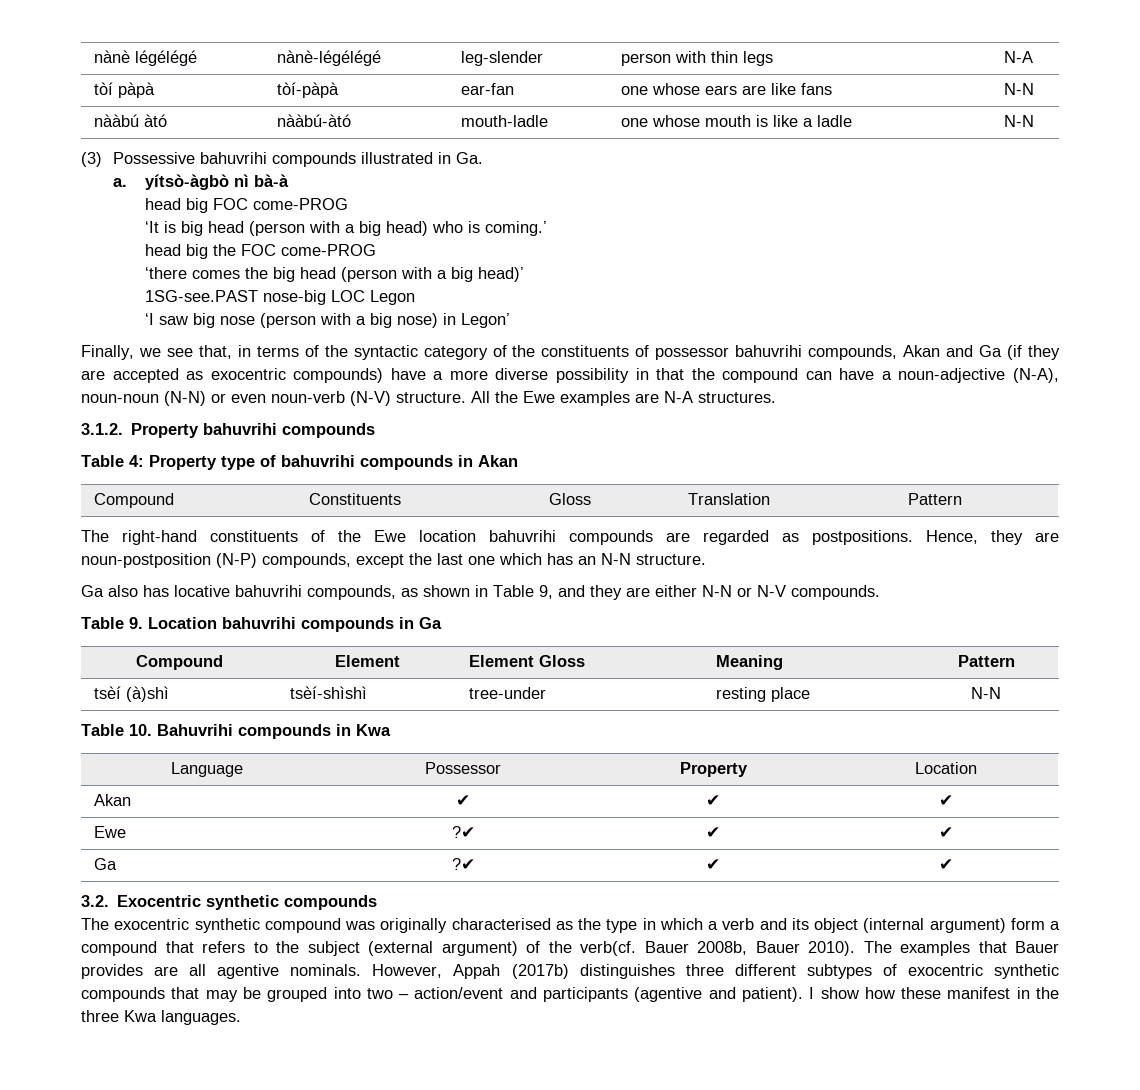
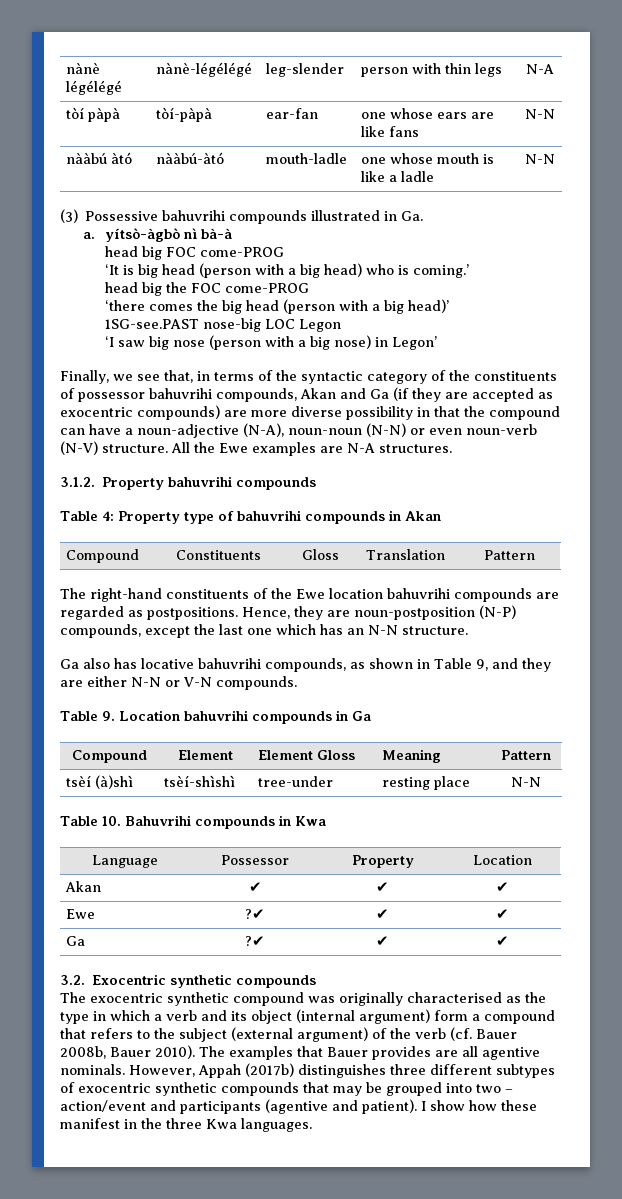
- Finally, we see that, in terms of the syntactic category of the constituents of possessor bahuvrihi compounds, Akan and Ga (if they are accepted as exocentric compounds) have a more diverse possibility in that the compound can have a noun-adjective (N-A), noun-noun (N-N) or even noun-verb (N-V) structure.
+ Finally, we see that, in terms of the syntactic category of the constituents of possessor bahuvrihi compounds, Akan and Ga (if they are accepted as exocentric compounds) are more diverse possibility in that the compound can have a noun-adjective (N-A), noun-noun (N-N) or even noun-verb (N-V) structure.
- Ga also has locative bahuvrihi compounds, as shown in Table 9, and they are either N-N or N-V compounds.
+ Ga also has locative bahuvrihi compounds, as shown in Table 9, and they are either N-N or V-N compounds.
- The exocentric synthetic compound was originally characterised as the type in which a verb and its object (internal argument) form a compound that refers to the subject (external argument) of the verb(cf. Bauer 2008b, Bauer 2010).
+ The exocentric synthetic compound was originally characterised as the type in which a verb and its object (internal argument) form a compound that refers to the subject (external argument) of the verb (cf. Bauer 2008b, Bauer 2010).

